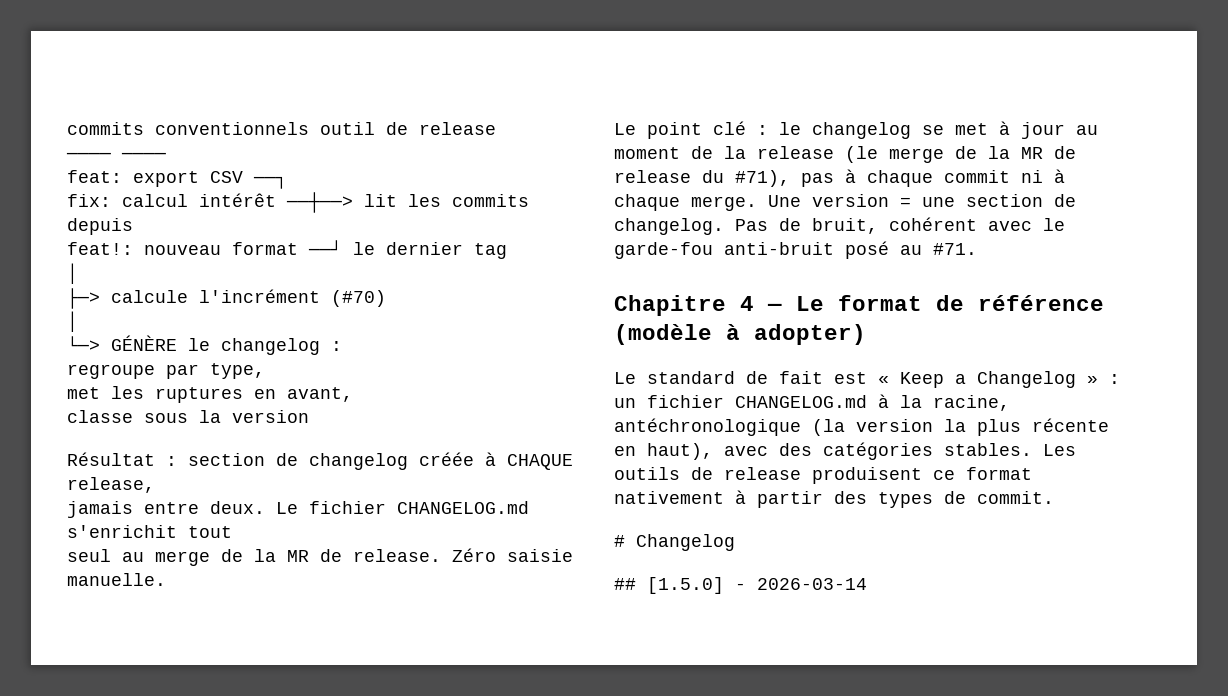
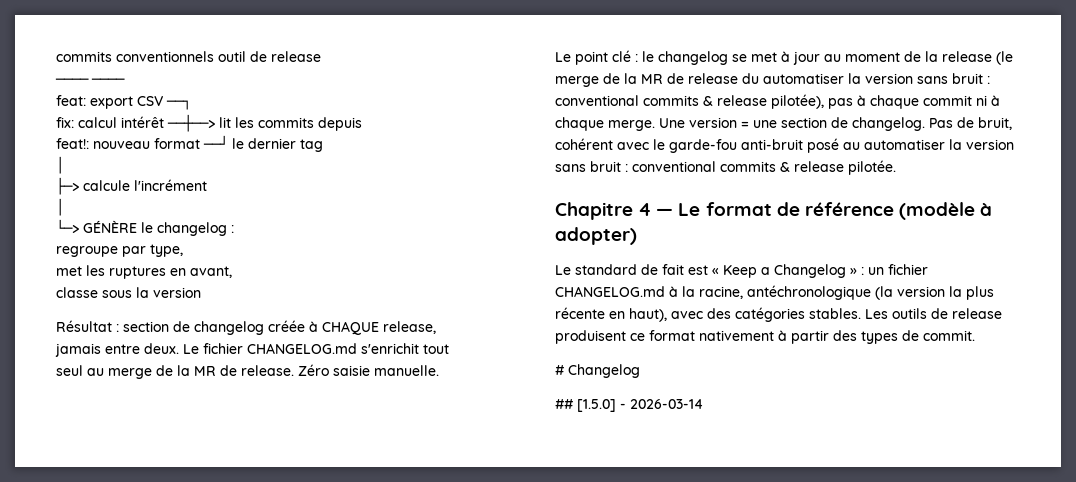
- ├─> calcule l'incrément (#70)
+ ├─> calcule l'incrément
- Le point clé : le changelog se met à jour au moment de la release (le merge de la MR de release du #71), pas à chaque commit ni à chaque merge.
+ Le point clé : le changelog se met à jour au moment de la release (le merge de la MR de release du automatiser la version sans bruit : conventional commits & release pilotée), pas à chaque commit ni à chaque merge.
- Pas de bruit, cohérent avec le garde-fou anti-bruit posé au #71.
+ Pas de bruit, cohérent avec le garde-fou anti-bruit posé au automatiser la version sans bruit : conventional commits & release pilotée.

